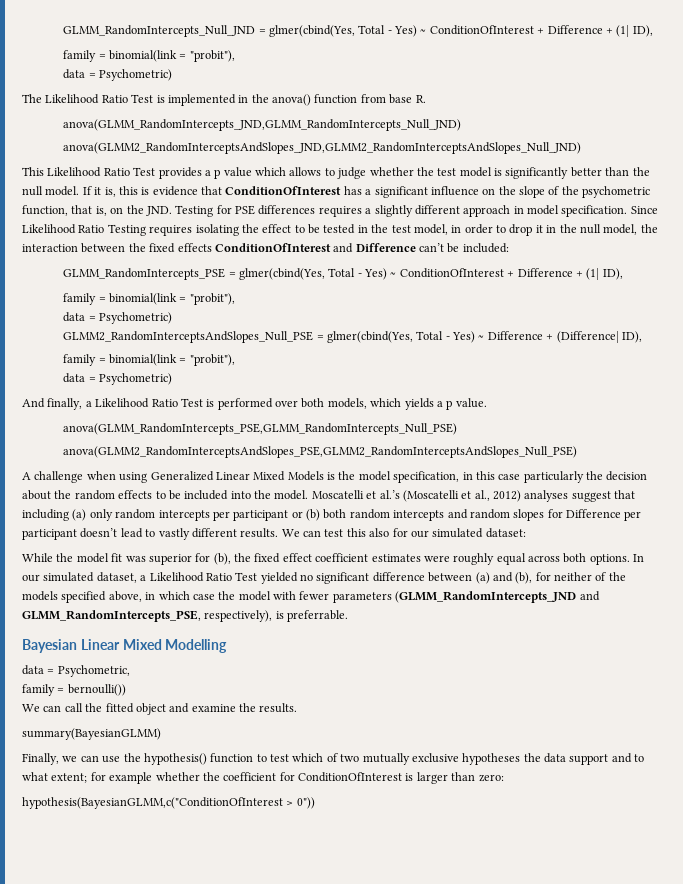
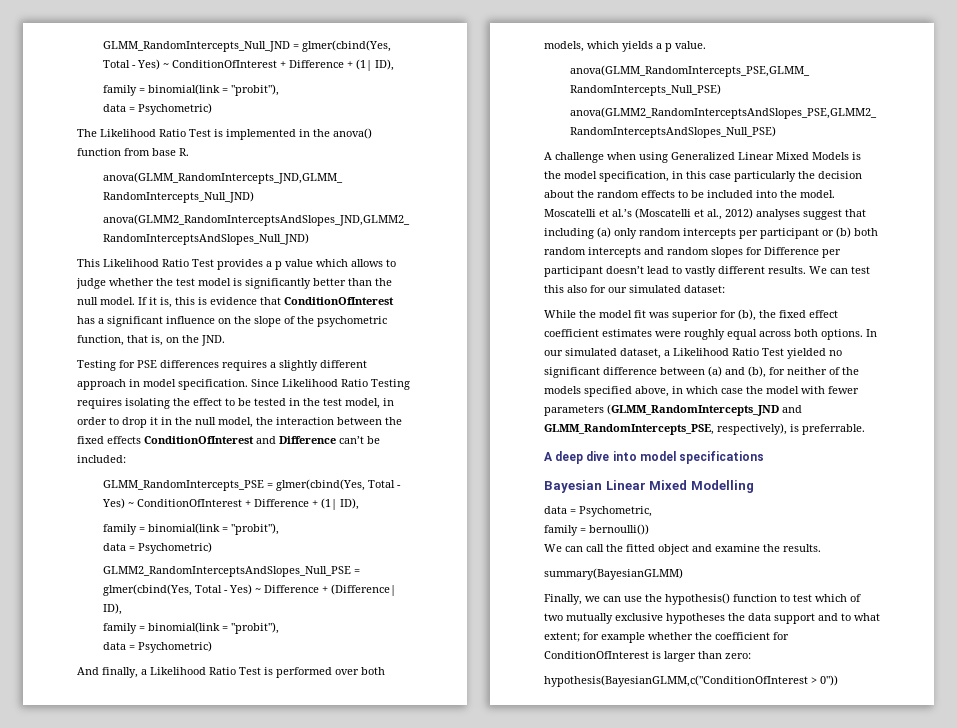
- If it is, this is evidence that ConditionOfInterest has a significant influence on the slope of the psychometric function, that is, on the JND. Testing for PSE differences requires a slightly different approach in model specification.
+ If it is, this is evidence that ConditionOfInterest has a significant influence on the slope of the psychometric function, that is, on the JND.
+ Testing for PSE differences requires a slightly different approach in model specification.
+ A deep dive into model specifications

